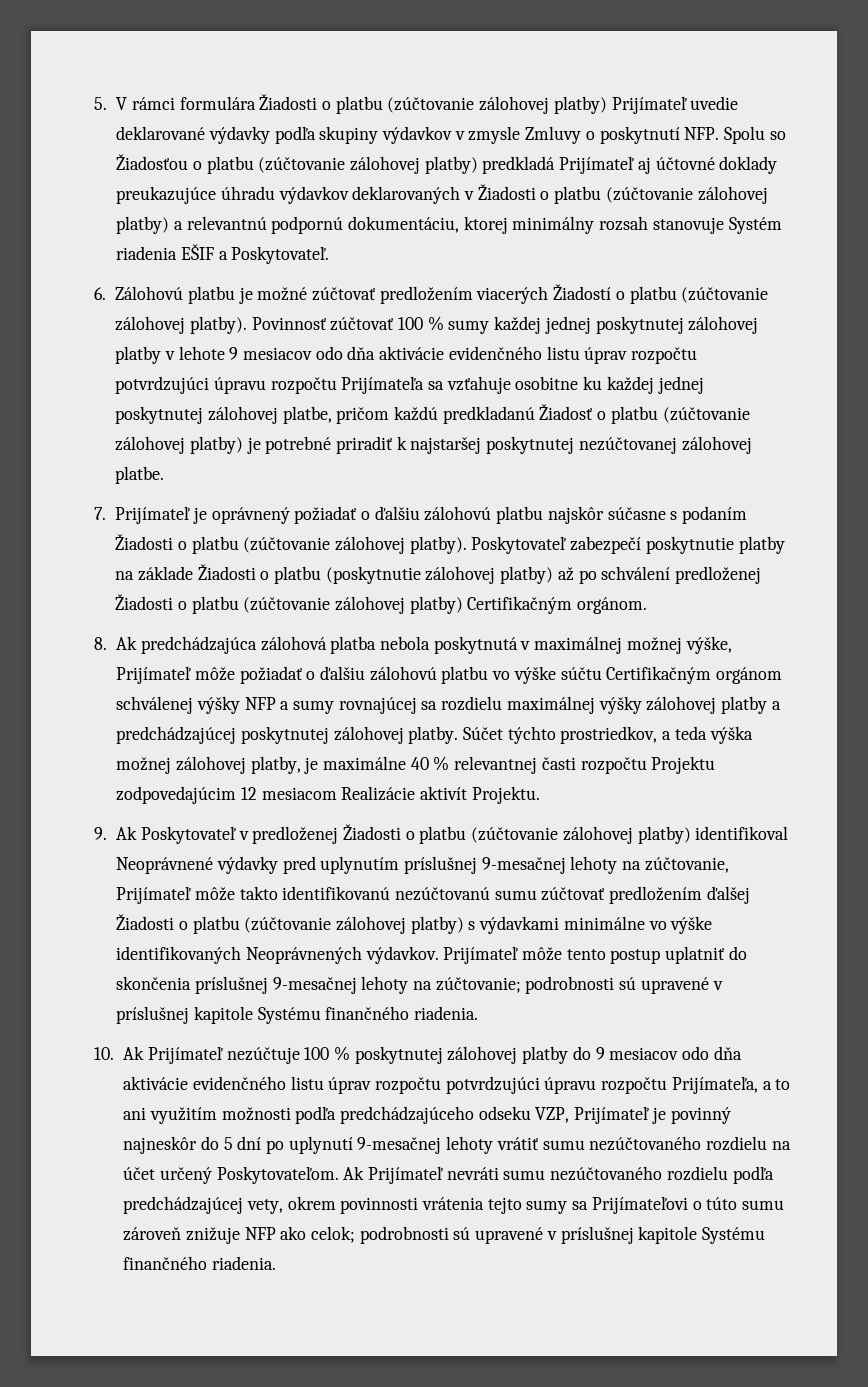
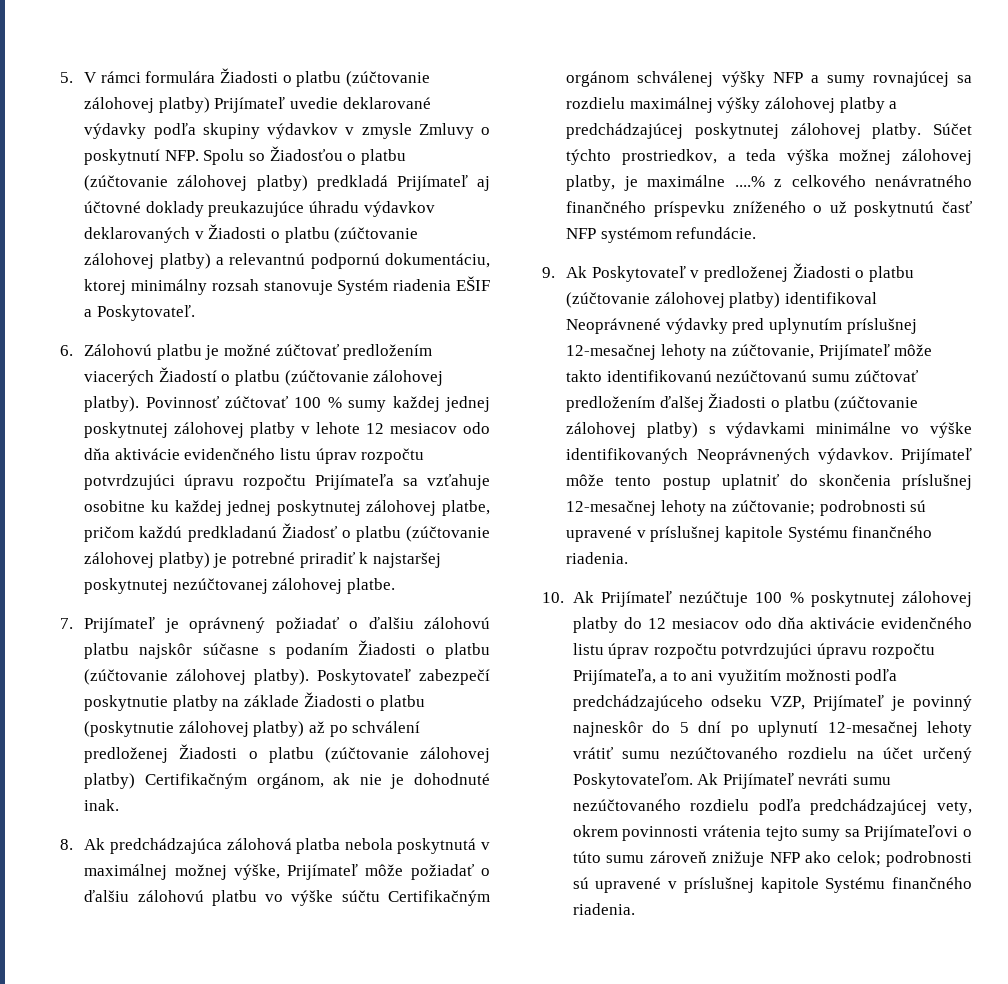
- Povinnosť zúčtovať 100 % sumy každej jednej poskytnutej zálohovej platby v lehote 9 mesiacov odo dňa aktivácie evidenčného listu úprav rozpočtu potvrdzujúci úpravu rozpočtu Prijímateľa sa vzťahuje osobitne ku každej jednej poskytnutej zálohovej platbe, pričom každú predkladanú Žiadosť o platbu (zúčtovanie zálohovej platby) je potrebné priradiť k najstaršej poskytnutej nezúčtovanej zálohovej platbe.
+ Povinnosť zúčtovať 100 % sumy každej jednej poskytnutej zálohovej platby v lehote 12 mesiacov odo dňa aktivácie evidenčného listu úprav rozpočtu potvrdzujúci úpravu rozpočtu Prijímateľa sa vzťahuje osobitne ku každej jednej poskytnutej zálohovej platbe, pričom každú predkladanú Žiadosť o platbu (zúčtovanie zálohovej platby) je potrebné priradiť k najstaršej poskytnutej nezúčtovanej zálohovej platbe.
- Poskytovateľ zabezpečí poskytnutie platby na základe Žiadosti o platbu (poskytnutie zálohovej platby) až po schválení predloženej Žiadosti o platbu (zúčtovanie zálohovej platby) Certifikačným orgánom.
+ Poskytovateľ zabezpečí poskytnutie platby na základe Žiadosti o platbu (poskytnutie zálohovej platby) až po schválení predloženej Žiadosti o platbu (zúčtovanie zálohovej platby) Certifikačným orgánom, ak nie je dohodnuté inak.
- Súčet týchto prostriedkov, a teda výška možnej zálohovej platby, je maximálne 40 % relevantnej časti rozpočtu Projektu zodpovedajúcim 12 mesiacom Realizácie aktivít Projektu.
+ Súčet týchto prostriedkov, a teda výška možnej zálohovej platby, je maximálne ....% z celkového nenávratného finančného príspevku zníženého o už poskytnutú časť NFP systémom refundácie.
- 9. Ak Poskytovateľ v predloženej Žiadosti o platbu (zúčtovanie zálohovej platby) identifikoval Neoprávnené výdavky pred uplynutím príslušnej 9-mesačnej lehoty na zúčtovanie, Prijímateľ môže takto identifikovanú nezúčtovanú sumu zúčtovať predložením ďalšej Žiadosti o platbu (zúčtovanie zálohovej platby) s výdavkami minimálne vo výške identifikovaných Neoprávnených výdavkov.
+ 9. Ak Poskytovateľ v predloženej Žiadosti o platbu (zúčtovanie zálohovej platby) identifikoval Neoprávnené výdavky pred uplynutím príslušnej 12-mesačnej lehoty na zúčtovanie, Prijímateľ môže takto identifikovanú nezúčtovanú sumu zúčtovať predložením ďalšej Žiadosti o platbu (zúčtovanie zálohovej platby) s výdavkami minimálne vo výške identifikovaných Neoprávnených výdavkov.
- Prijímateľ môže tento postup uplatniť do skončenia príslušnej 9-mesačnej lehoty na zúčtovanie; podrobnosti sú upravené v príslušnej kapitole Systému finančného riadenia.
+ Prijímateľ môže tento postup uplatniť do skončenia príslušnej 12-mesačnej lehoty na zúčtovanie; podrobnosti sú upravené v príslušnej kapitole Systému finančného riadenia.
- 10. Ak Prijímateľ nezúčtuje 100 % poskytnutej zálohovej platby do 9 mesiacov odo dňa aktivácie evidenčného listu úprav rozpočtu potvrdzujúci úpravu rozpočtu Prijímateľa, a to ani využitím možnosti podľa predchádzajúceho odseku VZP, Prijímateľ je povinný najneskôr do 5 dní po uplynutí 9-mesačnej lehoty vrátiť sumu nezúčtovaného rozdielu na účet určený Poskytovateľom.
+ 10. Ak Prijímateľ nezúčtuje 100 % poskytnutej zálohovej platby do 12 mesiacov odo dňa aktivácie evidenčného listu úprav rozpočtu potvrdzujúci úpravu rozpočtu Prijímateľa, a to ani využitím možnosti podľa predchádzajúceho odseku VZP, Prijímateľ je povinný najneskôr do 5 dní po uplynutí 12-mesačnej lehoty vrátiť sumu nezúčtovaného rozdielu na účet určený Poskytovateľom.

